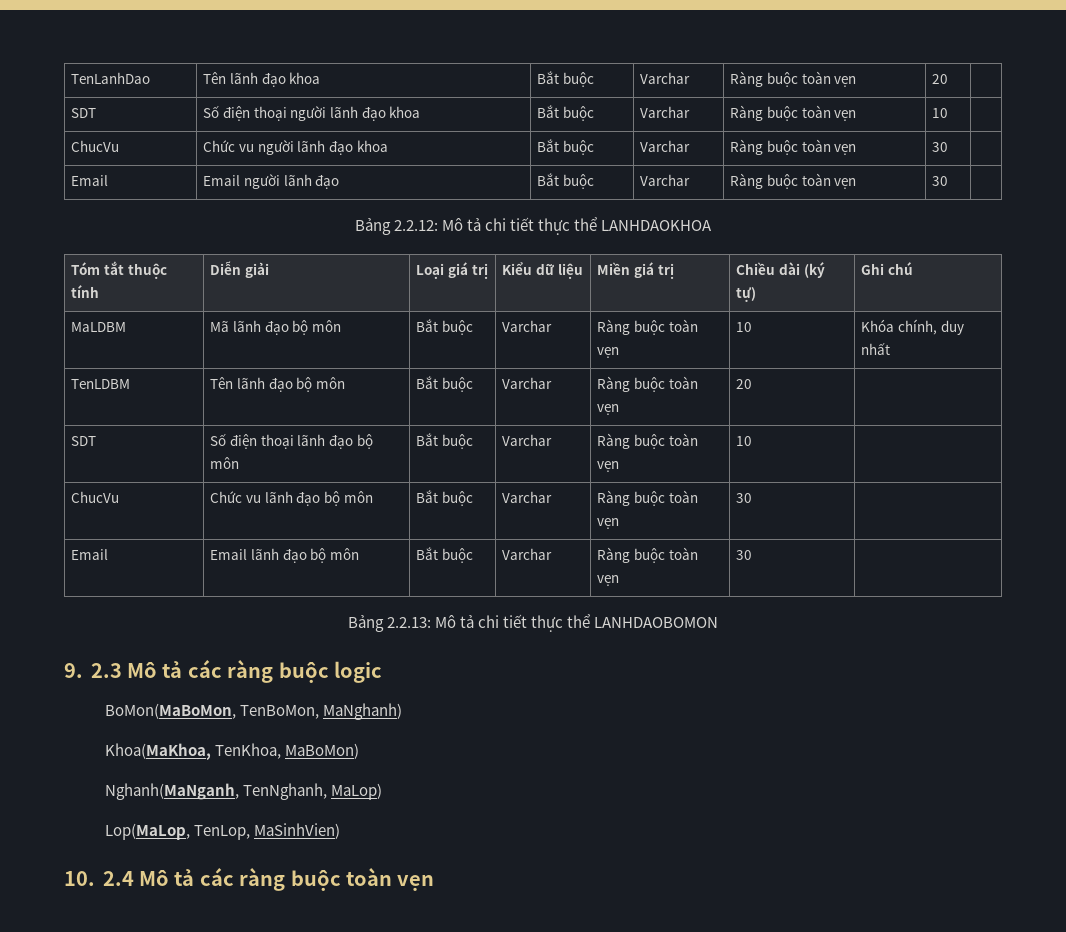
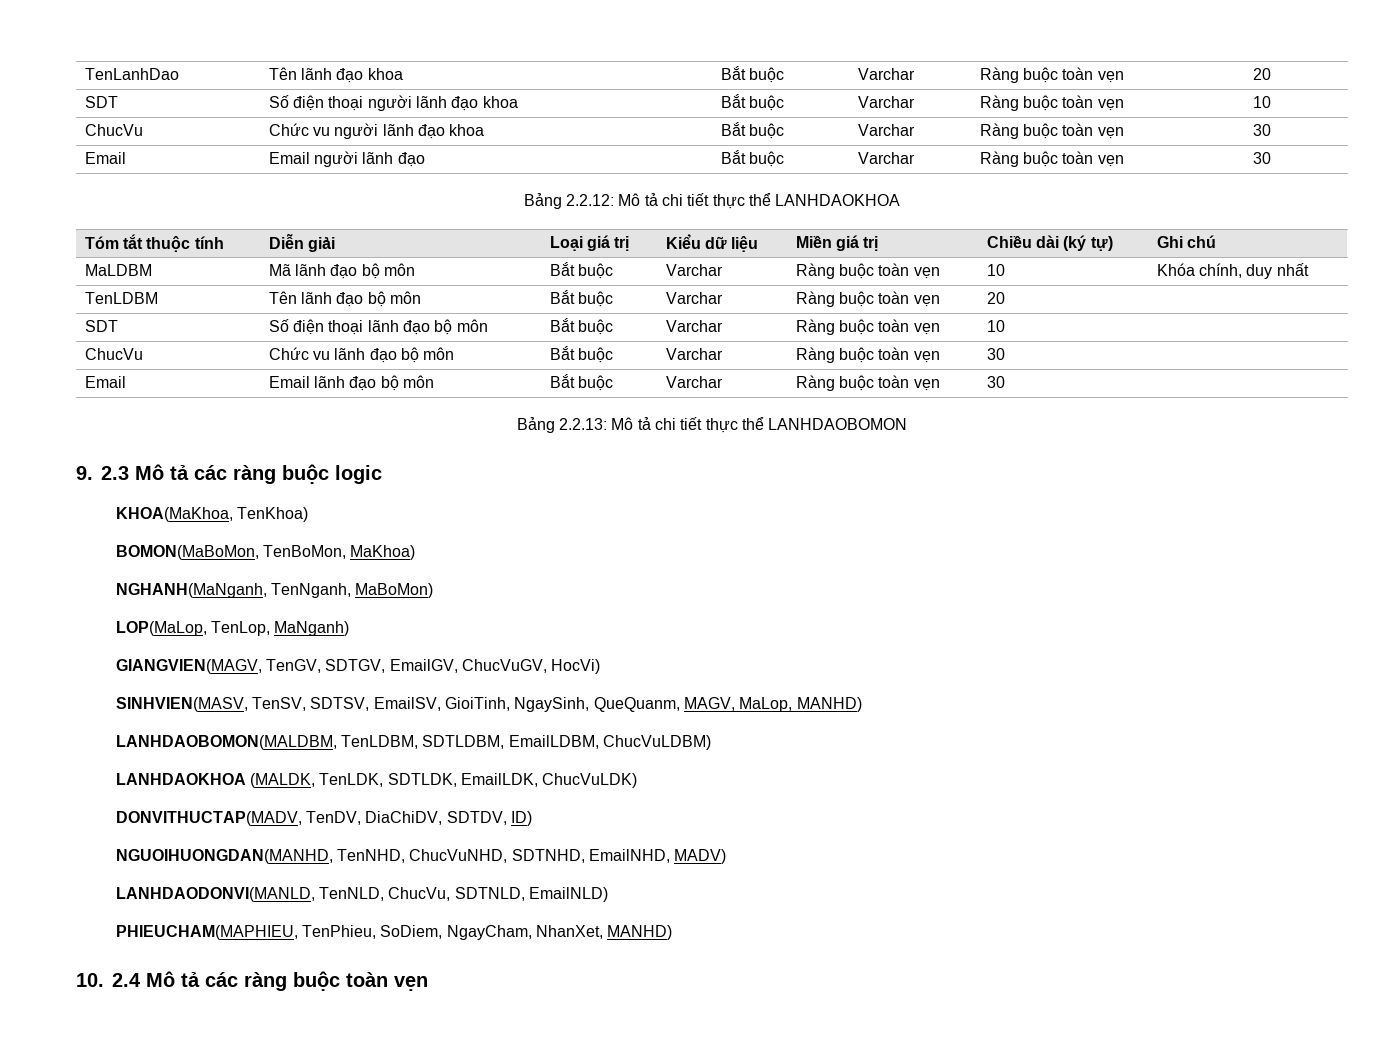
- BoMon(MaBoMon, TenBoMon, MaNghanh)
- Khoa(MaKhoa, TenKhoa, MaBoMon)
- Nghanh(MaNganh, TenNghanh, MaLop)
- Lop(MaLop, TenLop, MaSinhVien)
+ KHOA(MaKhoa, TenKhoa)
+ BOMON(MaBoMon, TenBoMon, MaKhoa)
+ NGHANH(MaNganh, TenNganh, MaBoMon)
+ LOP(MaLop, TenLop, MaNganh)
+ GIANGVIEN(MAGV, TenGV, SDTGV, EmailGV, ChucVuGV, HocVi)
+ SINHVIEN(MASV, TenSV, SDTSV, EmailSV, GioiTinh, NgaySinh, QueQuanm, MAGV, MaLop, MANHD)
+ LANHDAOBOMON(MALDBM, TenLDBM, SDTLDBM, EmailLDBM, ChucVuLDBM)
+ LANHDAOKHOA (MALDK, TenLDK, SDTLDK, EmailLDK, ChucVuLDK)
+ DONVITHUCTAP(MADV, TenDV, DiaChiDV, SDTDV, ID)
+ NGUOIHUONGDAN(MANHD, TenNHD, ChucVuNHD, SDTNHD, EmailNHD, MADV)
+ LANHDAODONVI(MANLD, TenNLD, ChucVu, SDTNLD, EmailNLD)
+ PHIEUCHAM(MAPHIEU, TenPhieu, SoDiem, NgayCham, NhanXet, MANHD)

